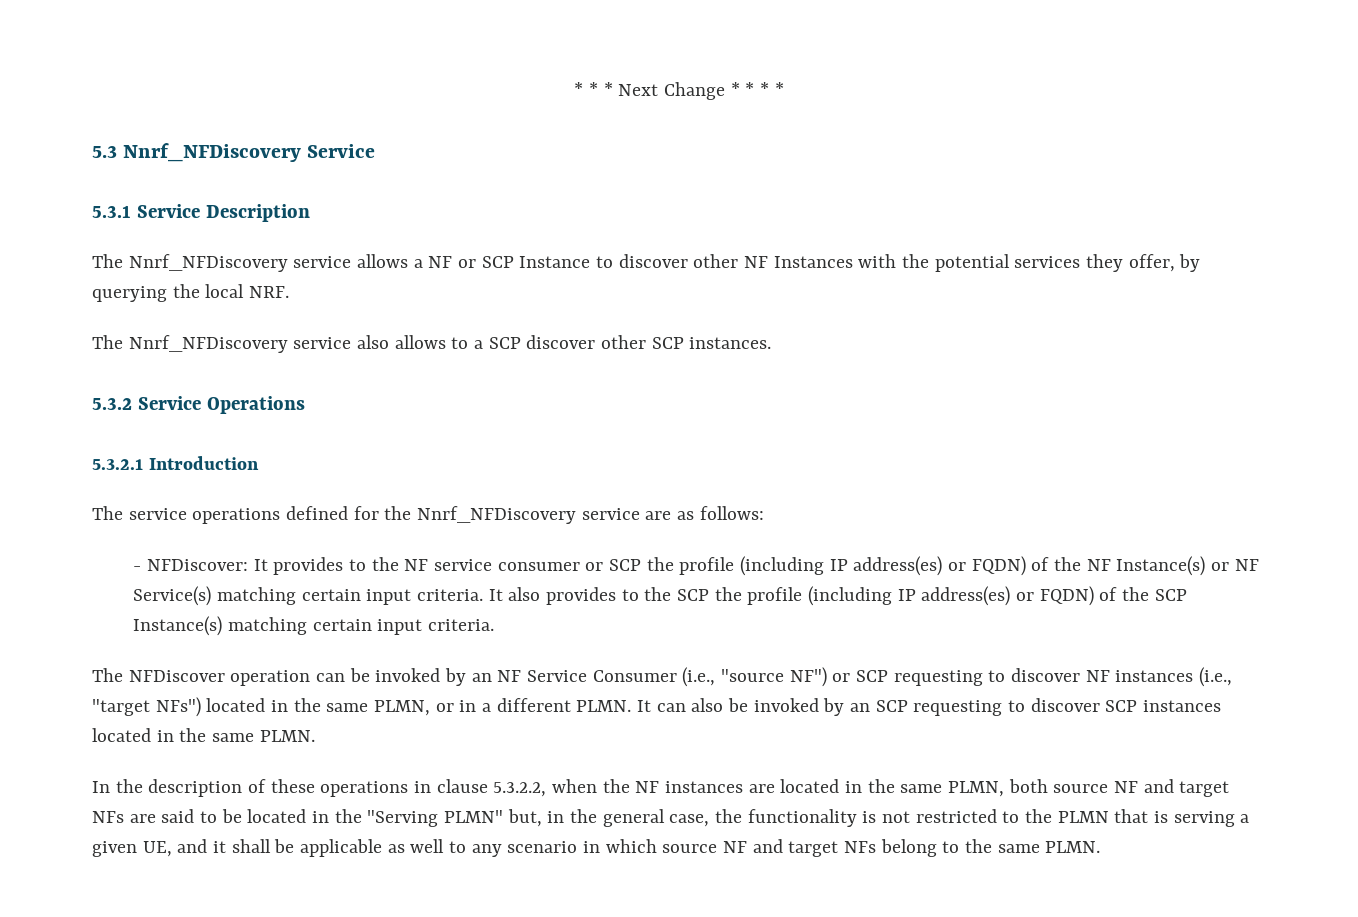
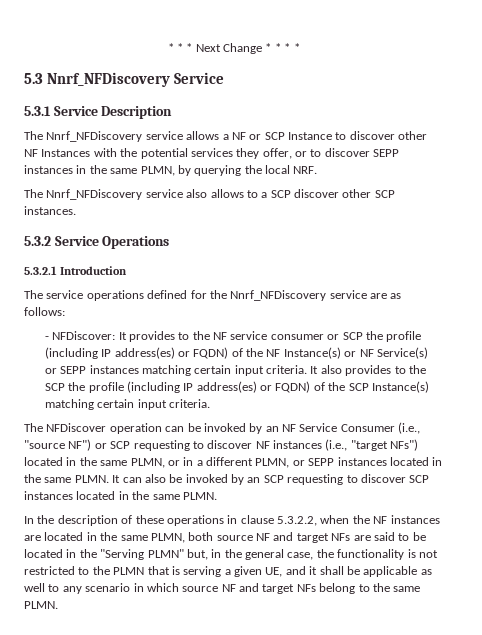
- The Nnrf_NFDiscovery service allows a NF or SCP Instance to discover other NF Instances with the potential services they offer, by querying the local NRF.
+ The Nnrf_NFDiscovery service allows a NF or SCP Instance to discover other NF Instances with the potential services they offer, or to discover SEPP instances in the same PLMN, by querying the local NRF.
- - NFDiscover: It provides to the NF service consumer or SCP the profile (including IP address(es) or FQDN) of the NF Instance(s) or NF Service(s) matching certain input criteria.
+ - NFDiscover: It provides to the NF service consumer or SCP the profile (including IP address(es) or FQDN) of the NF Instance(s) or NF Service(s) or SEPP instances matching certain input criteria.
- The NFDiscover operation can be invoked by an NF Service Consumer (i.e., "source NF") or SCP requesting to discover NF instances (i.e., "target NFs") located in the same PLMN, or in a different PLMN.
+ The NFDiscover operation can be invoked by an NF Service Consumer (i.e., "source NF") or SCP requesting to discover NF instances (i.e., "target NFs") located in the same PLMN, or in a different PLMN, or SEPP instances located in the same PLMN.

